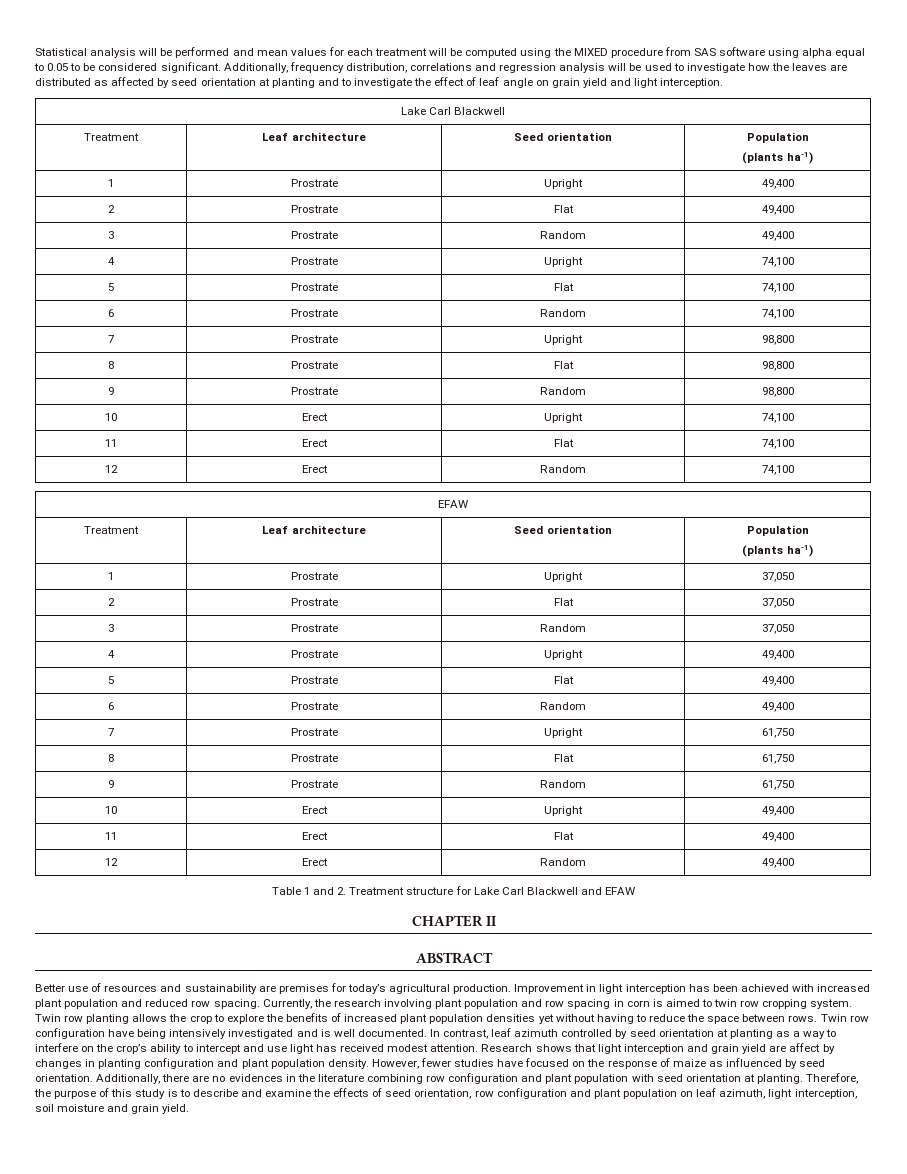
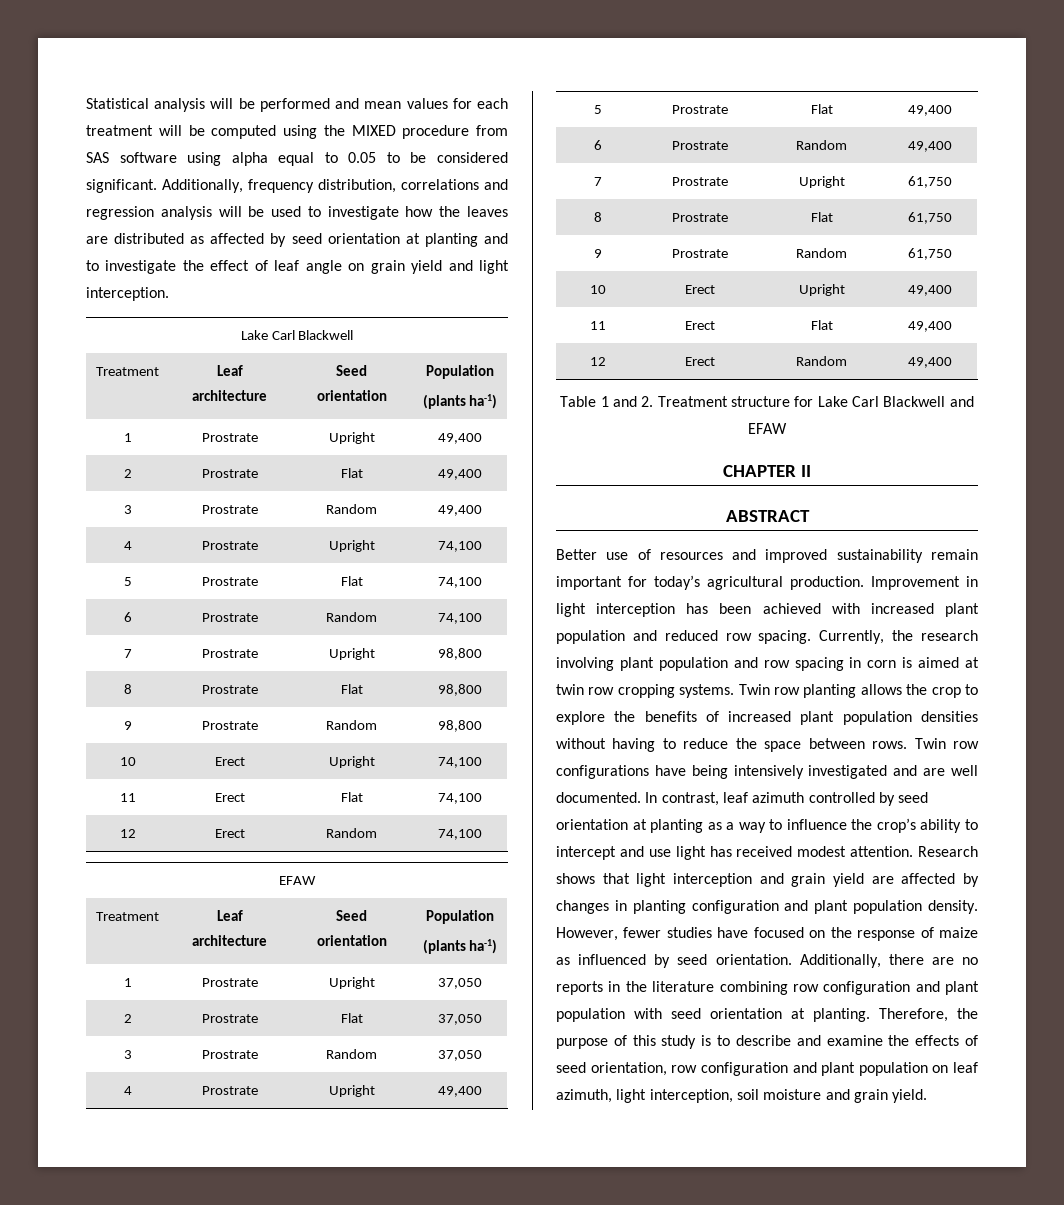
- Better use of resources and sustainability are premises for today’s agricultural production.
+ Better use of resources and improved sustainability remain important for today’s agricultural production.
- Currently, the research involving plant population and row spacing in corn is aimed to twin row cropping system.
+ Currently, the research involving plant population and row spacing in corn is aimed at twin row cropping systems.
- Twin row planting allows the crop to explore the benefits of increased plant population densities yet without having to reduce the space between rows.
+ Twin row planting allows the crop to explore the benefits of increased plant population densities without having to reduce the space between rows.
- Twin row configuration have being intensively investigated and is well documented.
+ Twin row configurations have being intensively investigated and are well documented.
- In contrast, leaf azimuth controlled by seed orientation at planting as a way to interfere on the crop’s ability to intercept and use light has received modest attention.
+ In contrast, leaf azimuth controlled by seed orientation at planting as a way to influence the crop’s ability to intercept and use light has received modest attention.
- Research shows that light interception and grain yield are affect by changes in planting configuration and plant population density.
+ Research shows that light interception and grain yield are affected by changes in planting configuration and plant population density.
- Additionally, there are no evidences in the literature combining row configuration and plant population with seed orientation at planting.
+ Additionally, there are no reports in the literature combining row configuration and plant population with seed orientation at planting.

